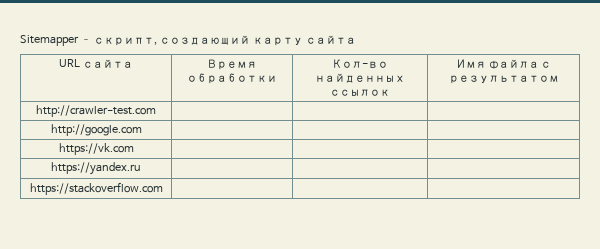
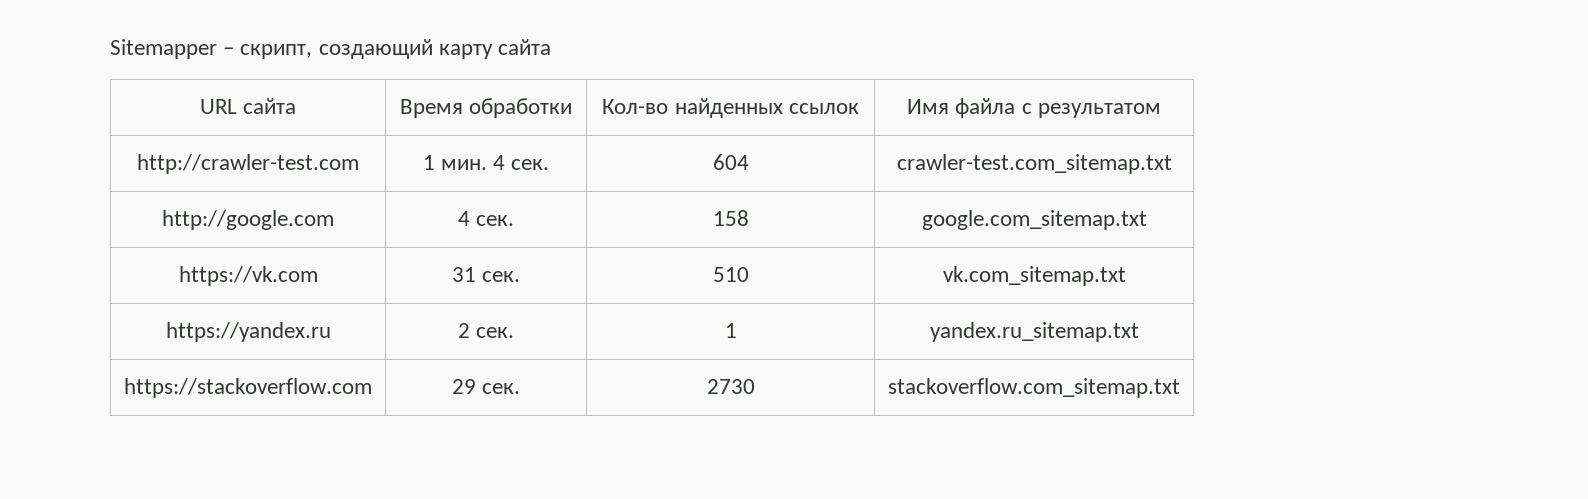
- http://crawler-test.com | | |
- http://google.com | | |
- https://vk.com | | |
- https://yandex.ru | | |
- https://stackoverflow.com | | |
+ http://crawler-test.com | 1 мин. 4 сек. | 604 | crawler-test.com_sitemap.txt
+ http://google.com | 4 сек. | 158 | google.com_sitemap.txt
+ https://vk.com | 31 сек. | 510 | vk.com_sitemap.txt
+ https://yandex.ru | 2 сек. | 1 | yandex.ru_sitemap.txt
+ https://stackoverflow.com | 29 сек. | 2730 | stackoverflow.com_sitemap.txt

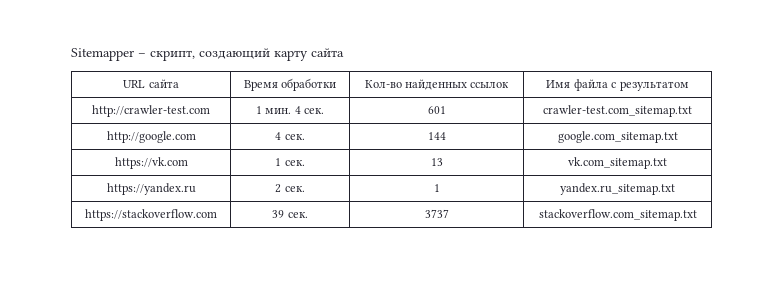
- http://crawler-test.com | 1 мин. 4 сек. | 604 | crawler-test.com_sitemap.txt
+ http://crawler-test.com | 1 мин. 4 сек. | 601 | crawler-test.com_sitemap.txt
- http://google.com | 4 сек. | 158 | google.com_sitemap.txt
+ http://google.com | 4 сек. | 144 | google.com_sitemap.txt
- https://vk.com | 31 сек. | 510 | vk.com_sitemap.txt
+ https://vk.com | 1 сек. | 13 | vk.com_sitemap.txt
- https://stackoverflow.com | 29 сек. | 2730 | stackoverflow.com_sitemap.txt
+ https://stackoverflow.com | 39 сек. | 3737 | stackoverflow.com_sitemap.txt

